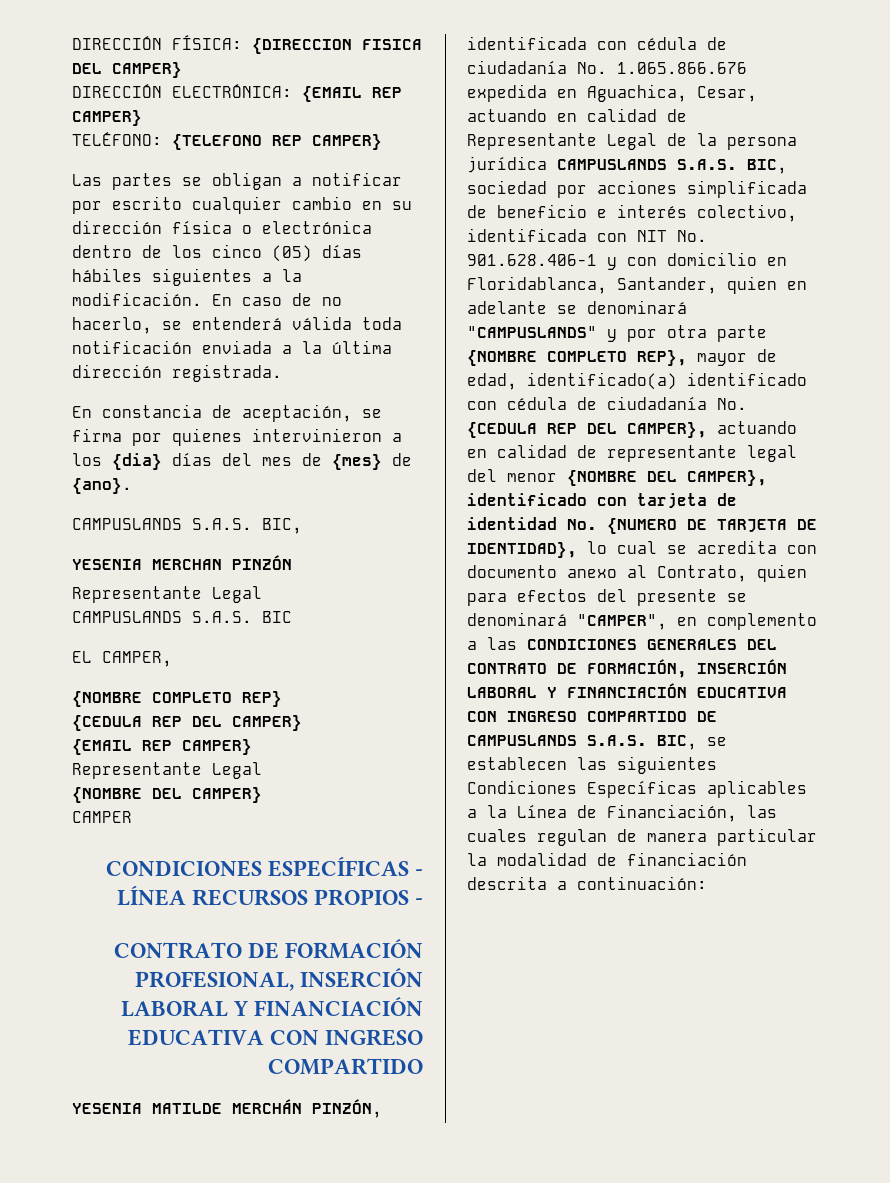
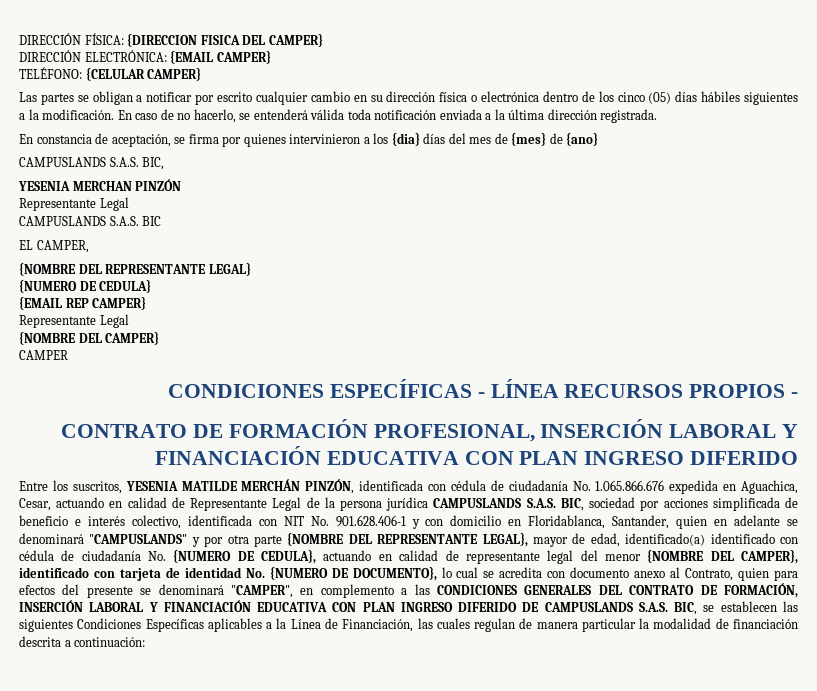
- DIRECCIÓN ELECTRÓNICA: {EMAIL REP CAMPER}
+ DIRECCIÓN ELECTRÓNICA: {EMAIL CAMPER}
- TELÉFONO: {TELEFONO REP CAMPER}
+ TELÉFONO: {CELULAR CAMPER}
- En constancia de aceptación, se firma por quienes intervinieron a los {dia} días del mes de {mes} de {ano}.
+ En constancia de aceptación, se firma por quienes intervinieron a los {dia} días del mes de {mes} de {ano}
- {NOMBRE COMPLETO REP}
- {CEDULA REP DEL CAMPER}
+ {NOMBRE DEL REPRESENTANTE LEGAL}
+ {NUMERO DE CEDULA}
- CONTRATO DE FORMACIÓN PROFESIONAL, INSERCIÓN LABORAL Y FINANCIACIÓN EDUCATIVA CON INGRESO COMPARTIDO
- YESENIA MATILDE MERCHÁN PINZÓN, identificada con cédula de ciudadanía No. 1.065.866.676 expedida en Aguachica, Cesar, actuando en calidad de Representante Legal de la persona jurídica CAMPUSLANDS S.A.S. BIC, sociedad por acciones simplificada de beneficio e interés colectivo, identificada con NIT No. 901.628.406-1 y con domicilio en Floridablanca, Santander, quien en adelante se denominará "CAMPUSLANDS" y por otra parte {NOMBRE COMPLETO REP}, mayor de edad, identificado(a) identificado con cédula de ciudadanía No. {CEDULA REP DEL CAMPER}, actuando en calidad de representante legal del menor {NOMBRE DEL CAMPER}, identificado con tarjeta de identidad No. {NUMERO DE TARJETA DE IDENTIDAD}, lo cual se acredita con documento anexo al Contrato, quien para efectos del presente se denominará "CAMPER", en complemento a las CONDICIONES GENERALES DEL CONTRATO DE FORMACIÓN, INSERCIÓN LABORAL Y FINANCIACIÓN EDUCATIVA CON INGRESO COMPARTIDO DE CAMPUSLANDS S.A.S. BIC, se establecen las siguientes Condiciones Específicas aplicables a la Línea de Financiación, las cuales regulan de manera particular la modalidad de financiación descrita a continuación:
+ CONTRATO DE FORMACIÓN PROFESIONAL, INSERCIÓN LABORAL Y FINANCIACIÓN EDUCATIVA CON PLAN INGRESO DIFERIDO
+ Entre los suscritos, YESENIA MATILDE MERCHÁN PINZÓN, identificada con cédula de ciudadanía No. 1.065.866.676 expedida en Aguachica, Cesar, actuando en calidad de Representante Legal de la persona jurídica CAMPUSLANDS S.A.S. BIC, sociedad por acciones simplificada de beneficio e interés colectivo, identificada con NIT No. 901.628.406-1 y con domicilio en Floridablanca, Santander, quien en adelante se denominará "CAMPUSLANDS" y por otra parte {NOMBRE DEL REPRESENTANTE LEGAL}, mayor de edad, identificado(a) identificado con cédula de ciudadanía No. {NUMERO DE CEDULA}, actuando en calidad de representante legal del menor {NOMBRE DEL CAMPER}, identificado con tarjeta de identidad No. {NUMERO DE DOCUMENTO}, lo cual se acredita con documento anexo al Contrato, quien para efectos del presente se denominará "CAMPER", en complemento a las CONDICIONES GENERALES DEL CONTRATO DE FORMACIÓN, INSERCIÓN LABORAL Y FINANCIACIÓN EDUCATIVA CON PLAN INGRESO DIFERIDO DE CAMPUSLANDS S.A.S. BIC, se establecen las siguientes Condiciones Específicas aplicables a la Línea de Financiación, las cuales regulan de manera particular la modalidad de financiación descrita a continuación:

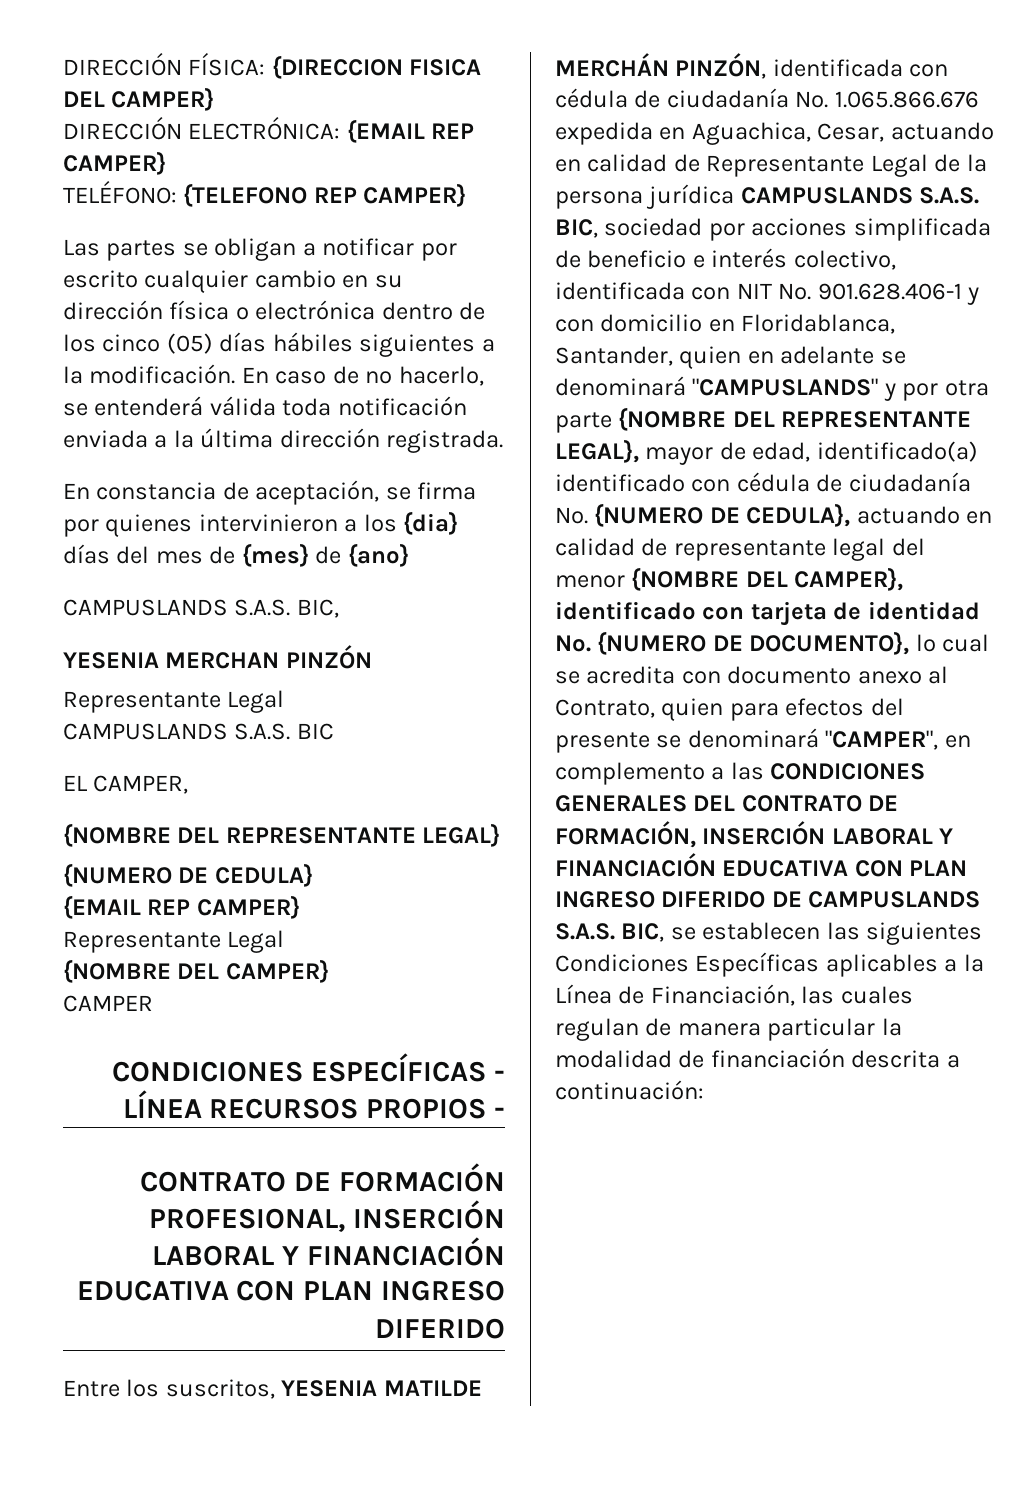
- DIRECCIÓN ELECTRÓNICA: {EMAIL CAMPER}
+ DIRECCIÓN ELECTRÓNICA: {EMAIL REP CAMPER}
- TELÉFONO: {CELULAR CAMPER}
+ TELÉFONO: {TELEFONO REP CAMPER}

